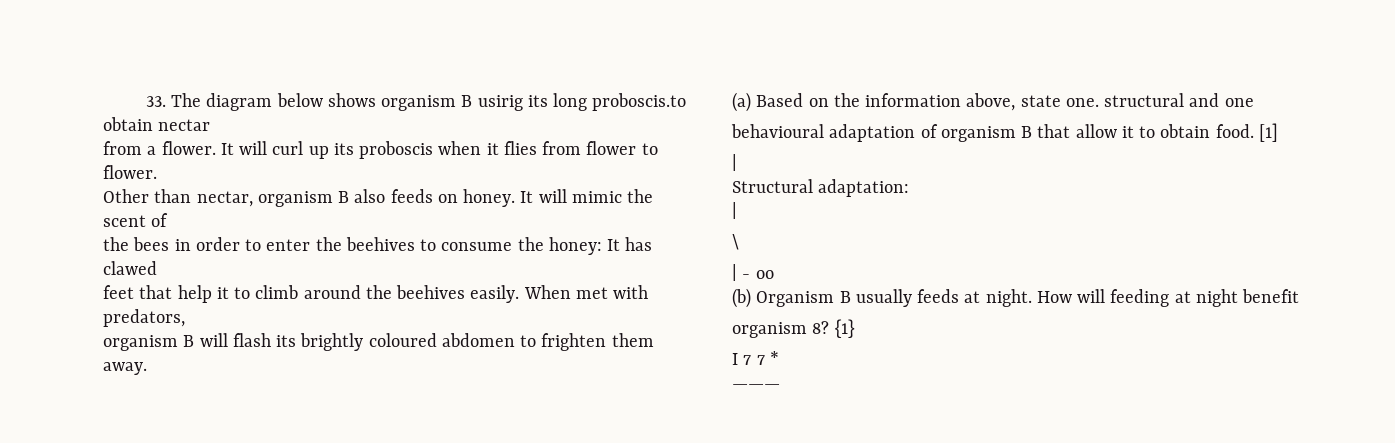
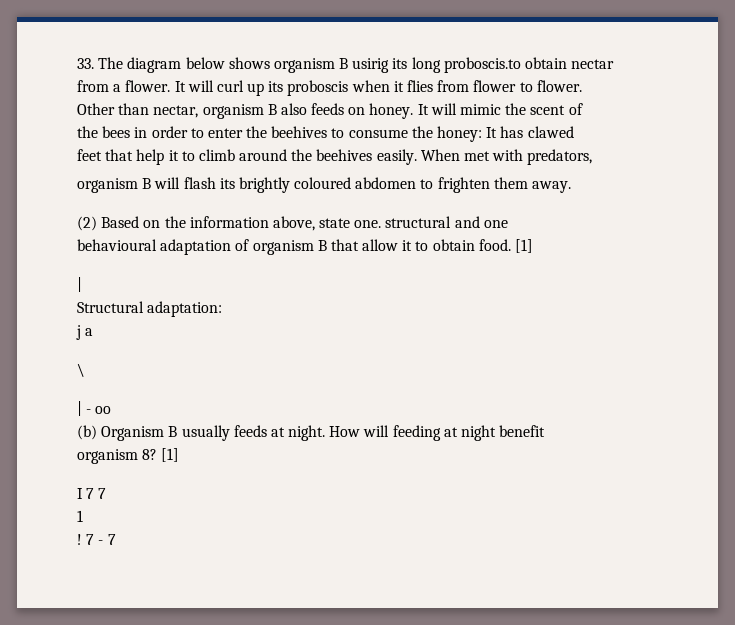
- (a) Based on the information above, state one. structural and one
+ (2) Based on the information above, state one. structural and one
  Structural adaptation:
- |
+ j a
- organism 8? {1}
+ organism 8? [1]
- I 7 7 *
- ———
+ I 7 7
+ 1
+ ! 7 - 7

